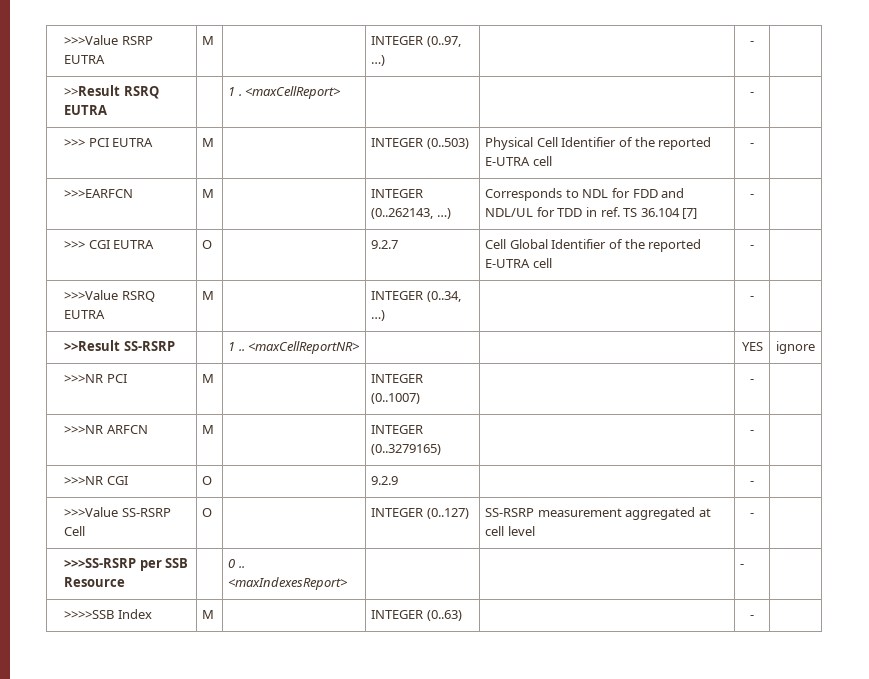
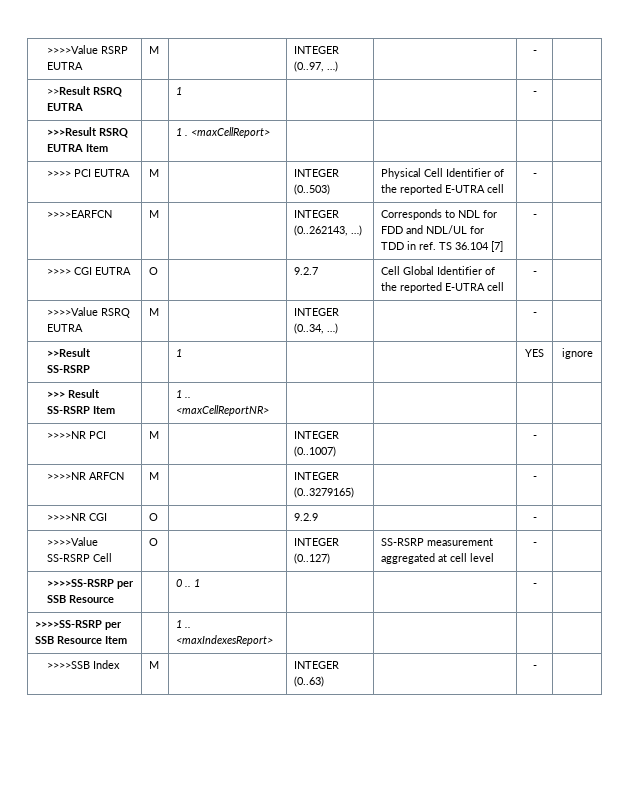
- >>>Value RSRP EUTRA | M | | INTEGER (0..97, …) | | - |
+ >>>>Value RSRP EUTRA | M | | INTEGER (0..97, …) | | - |
- >>Result RSRQ EUTRA | | 1 . <maxCellReport> | | | - |
- >>> PCI EUTRA | M | | INTEGER (0..503) | Physical Cell Identifier of the reported E-UTRA cell | - |
+ >>Result RSRQ EUTRA | | 1 | | | - |
+ >>>Result RSRQ EUTRA Item | | 1 . <maxCellReport> | | | |
+ >>>> PCI EUTRA | M | | INTEGER (0..503) | Physical Cell Identifier of the reported E-UTRA cell | - |
- >>>EARFCN | M | | INTEGER (0..262143, …) | Corresponds to NDL for FDD and NDL/UL for TDD in ref. TS 36.104 [7] | - |
+ >>>>EARFCN | M | | INTEGER (0..262143, …) | Corresponds to NDL for FDD and NDL/UL for TDD in ref. TS 36.104 [7] | - |
- >>> CGI EUTRA | O | | 9.2.7 | Cell Global Identifier of the reported E-UTRA cell | - |
+ >>>> CGI EUTRA | O | | 9.2.7 | Cell Global Identifier of the reported E-UTRA cell | - |
- >>>Value RSRQ EUTRA | M | | INTEGER (0..34, …) | | - |
+ >>>>Value RSRQ EUTRA | M | | INTEGER (0..34, …) | | - |
- >>Result SS-RSRP | | 1 .. <maxCellReportNR> | | | YES | ignore
+ >>Result SS-RSRP | | 1 | | | YES | ignore
- >>>NR PCI | M | | INTEGER (0..1007) | | - |
+ >>> Result SS-RSRP Item | | 1 .. <maxCellReportNR> | | | |
+ >>>>NR PCI | M | | INTEGER (0..1007) | | - |
- >>>NR ARFCN | M | | INTEGER (0..3279165) | | - |
+ >>>>NR ARFCN | M | | INTEGER (0..3279165) | | - |
- >>>NR CGI | O | | 9.2.9 | | - |
+ >>>>NR CGI | O | | 9.2.9 | | - |
- >>>Value SS-RSRP Cell | O | | INTEGER (0..127) | SS-RSRP measurement aggregated at cell level | - |
+ >>>>Value SS-RSRP Cell | O | | INTEGER (0..127) | SS-RSRP measurement aggregated at cell level | - |
- >>>SS-RSRP per SSB Resource | | 0 .. <maxIndexesReport> | | | - |
+ >>>>SS-RSRP per SSB Resource | | 0 .. 1 | | | - |
+ >>>>SS-RSRP per SSB Resource Item | | 1 .. <maxIndexesReport> | | | |

